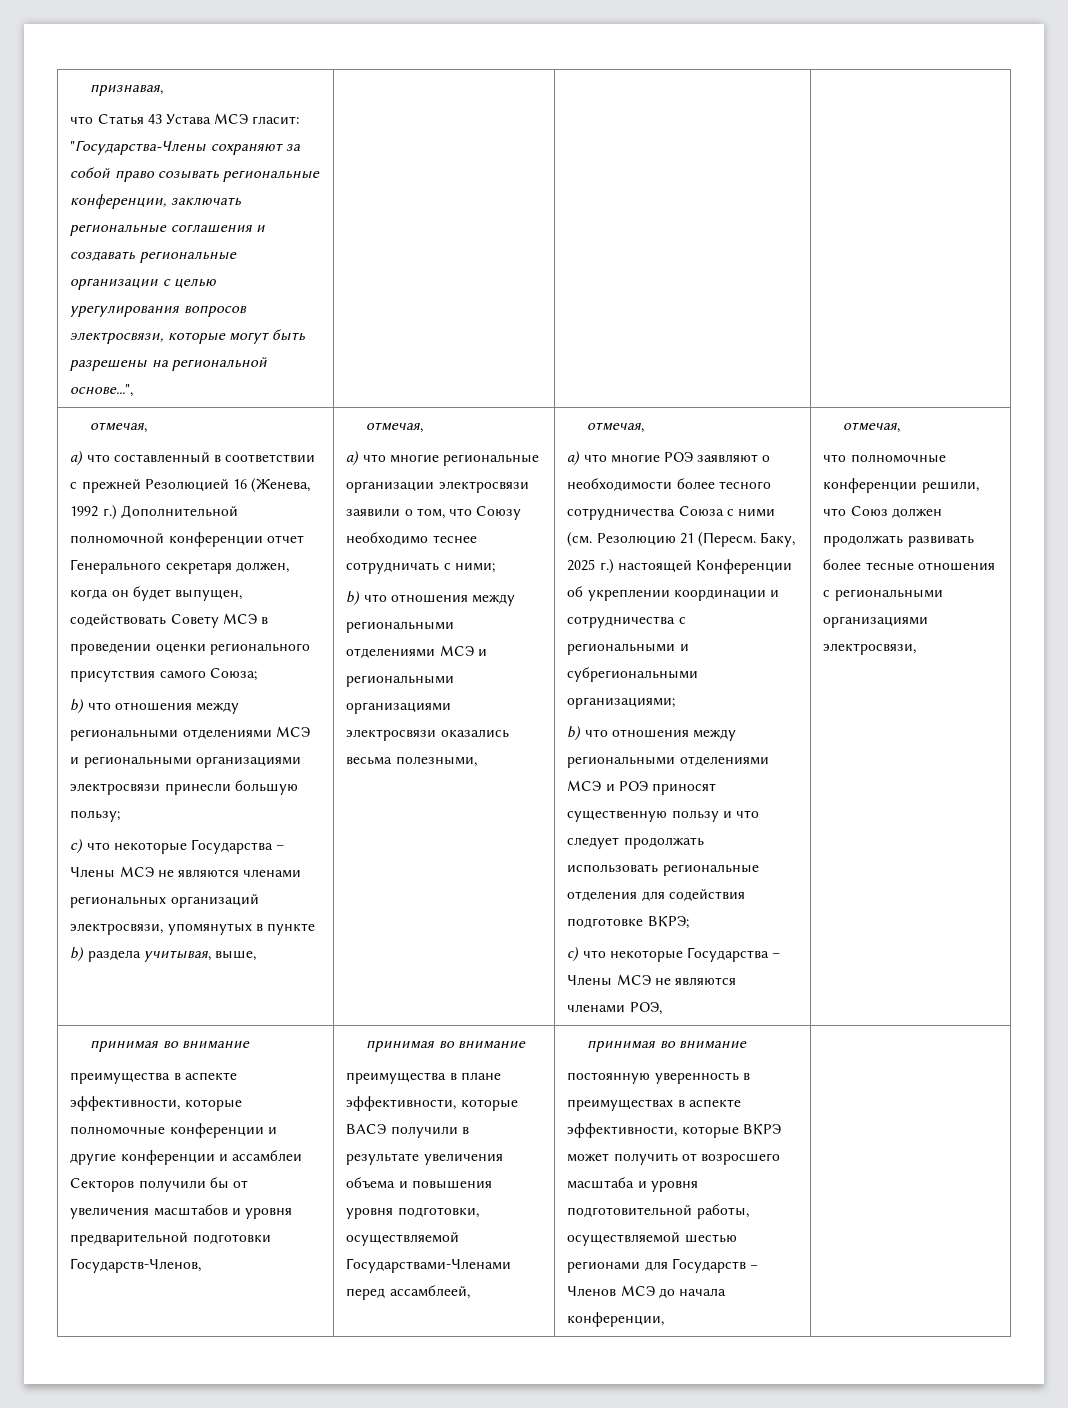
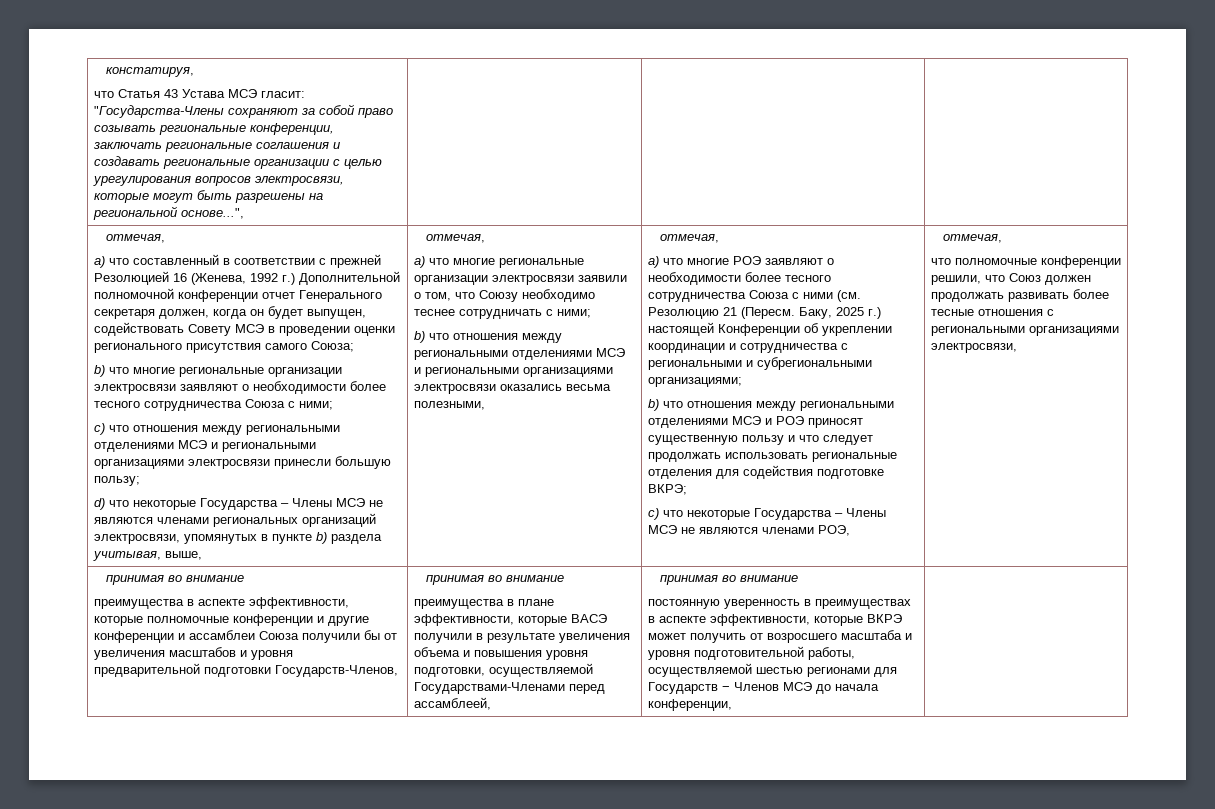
- признавая,
+ констатируя,
- b) что отношения между региональными отделениями МСЭ и региональными организациями электросвязи принесли большую пользу;
+ b) что многие региональные организации электросвязи заявляют о необходимости более тесного сотрудничества Союза с ними;
+ c) что отношения между региональными отделениями МСЭ и региональными организациями электросвязи принесли большую пользу;
- с) что некоторые Государства – Члены МСЭ не являются членами региональных организаций электросвязи, упомянутых в пункте b) раздела учитывая, выше,
+ d) что некоторые Государства – Члены МСЭ не являются членами региональных организаций электросвязи, упомянутых в пункте b) раздела учитывая, выше,
- преимущества в аспекте эффективности, которые полномочные конференции и другие конференции и ассамблеи Секторов получили бы от увеличения масштабов и уровня предварительной подготовки Государств-Членов,
+ преимущества в аспекте эффективности, которые полномочные конференции и другие конференции и ассамблеи Союза получили бы от увеличения масштабов и уровня предварительной подготовки Государств-Членов,

